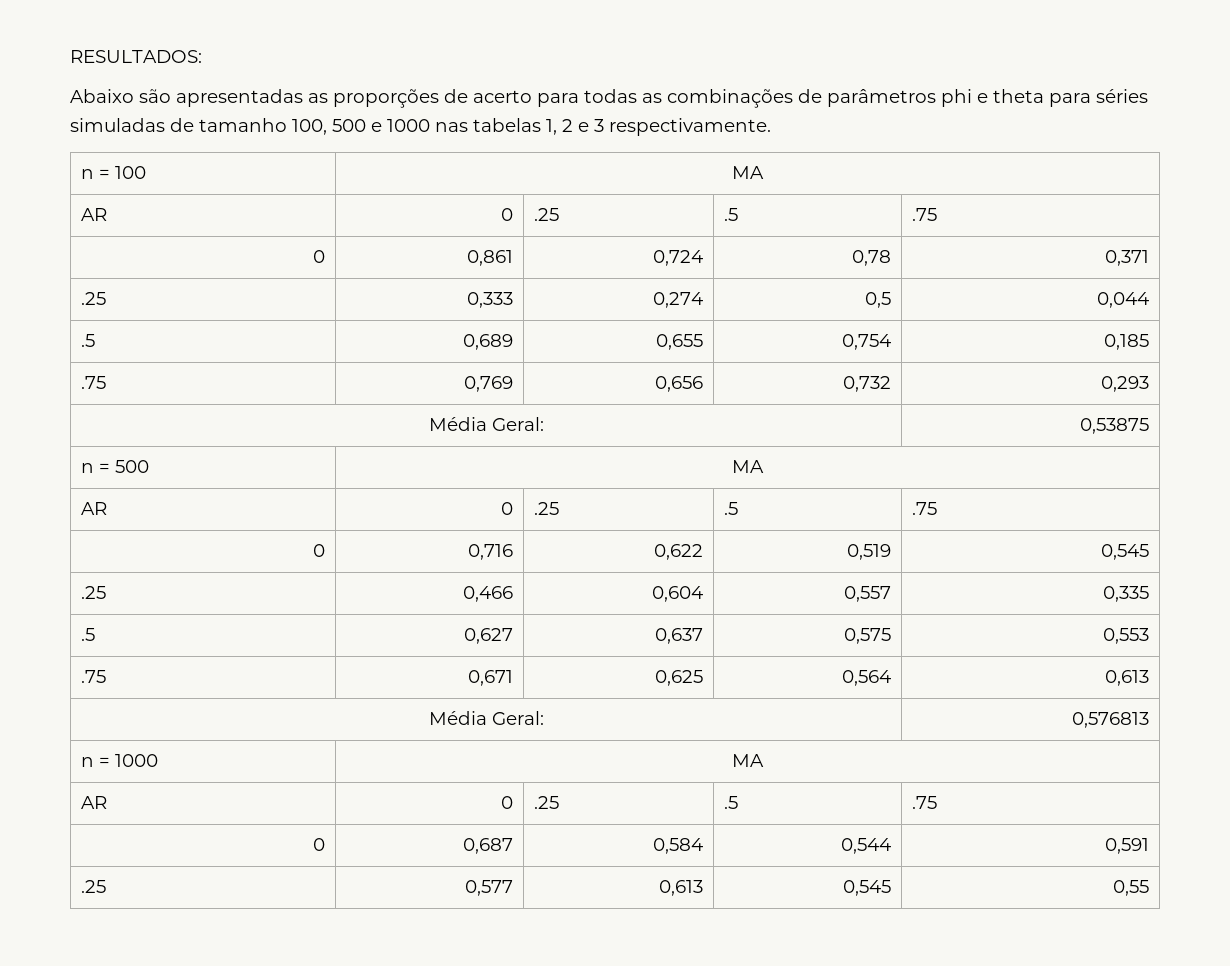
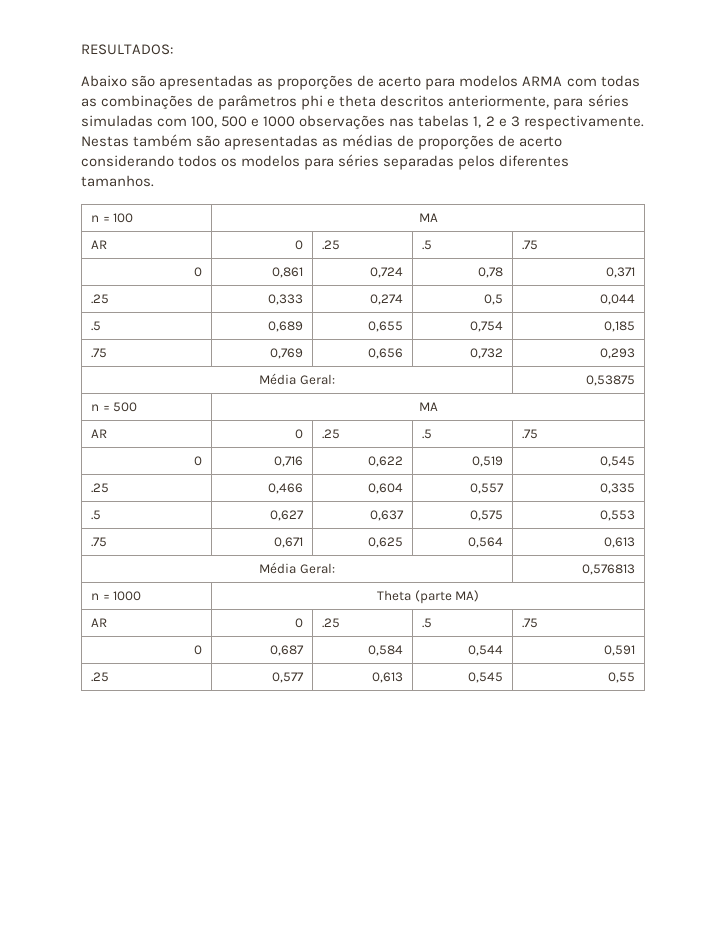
- Abaixo são apresentadas as proporções de acerto para todas as combinações de parâmetros phi e theta para séries simuladas de tamanho 100, 500 e 1000 nas tabelas 1, 2 e 3 respectivamente.
+ Abaixo são apresentadas as proporções de acerto para modelos ARMA com todas as combinações de parâmetros phi e theta descritos anteriormente, para séries simuladas com 100, 500 e 1000 observações nas tabelas 1, 2 e 3 respectivamente. Nestas também são apresentadas as médias de proporções de acerto considerando todos os modelos para séries separadas pelos diferentes tamanhos.
- n = 1000 | MA
+ n = 1000 | Theta (parte MA)

